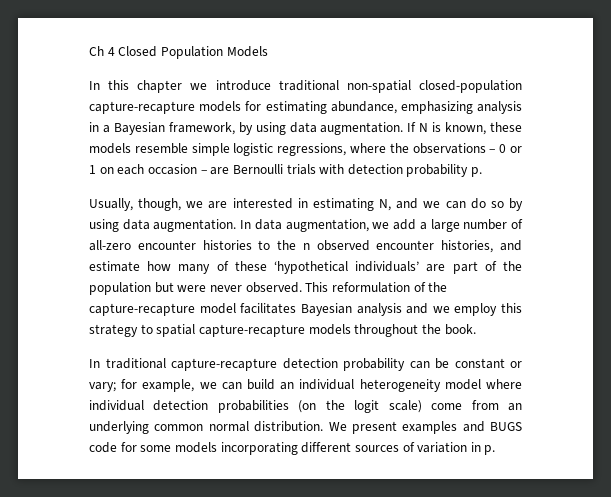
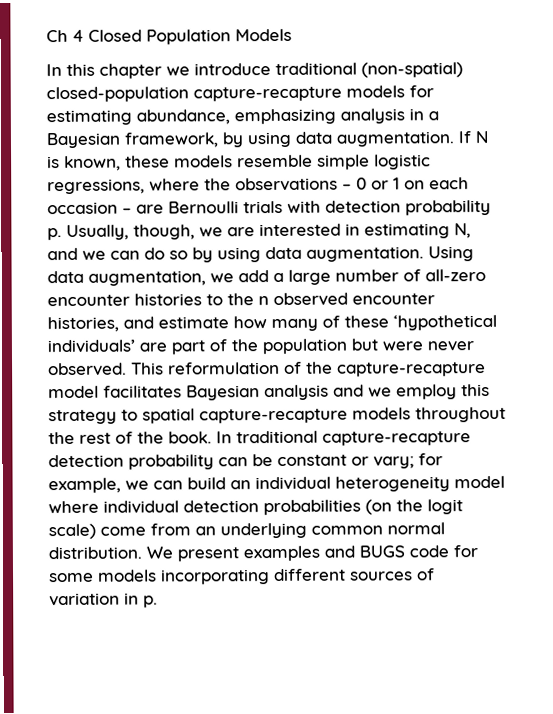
- In this chapter we introduce traditional non-spatial closed-population capture-recapture models for estimating abundance, emphasizing analysis in a Bayesian framework, by using data augmentation.
+ In this chapter we introduce traditional (non-spatial) closed-population capture-recapture models for estimating abundance, emphasizing analysis in a Bayesian framework, by using data augmentation.
- If N is known, these models resemble simple logistic regressions, where the observations – 0 or 1 on each occasion – are Bernoulli trials with detection probability p.
- Usually, though, we are interested in estimating N, and we can do so by using data augmentation.
+ If N is known, these models resemble simple logistic regressions, where the observations – 0 or 1 on each occasion – are Bernoulli trials with detection probability p. Usually, though, we are interested in estimating N, and we can do so by using data augmentation.
- In data augmentation, we add a large number of all-zero encounter histories to the n observed encounter histories, and estimate how many of these ‘hypothetical individuals’ are part of the population but were never observed.
+ Using data augmentation, we add a large number of all-zero encounter histories to the n observed encounter histories, and estimate how many of these ‘hypothetical individuals’ are part of the population but were never observed.
- This reformulation of the capture-recapture model facilitates Bayesian analysis and we employ this strategy to spatial capture-recapture models throughout the book.
- In traditional capture-recapture detection probability can be constant or vary; for example, we can build an individual heterogeneity model where individual detection probabilities (on the logit scale) come from an underlying common normal distribution.
+ This reformulation of the capture-recapture model facilitates Bayesian analysis and we employ this strategy to spatial capture-recapture models throughout the rest of the book. In traditional capture-recapture detection probability can be constant or vary; for example, we can build an individual heterogeneity model where individual detection probabilities (on the logit scale) come from an underlying common normal distribution.

